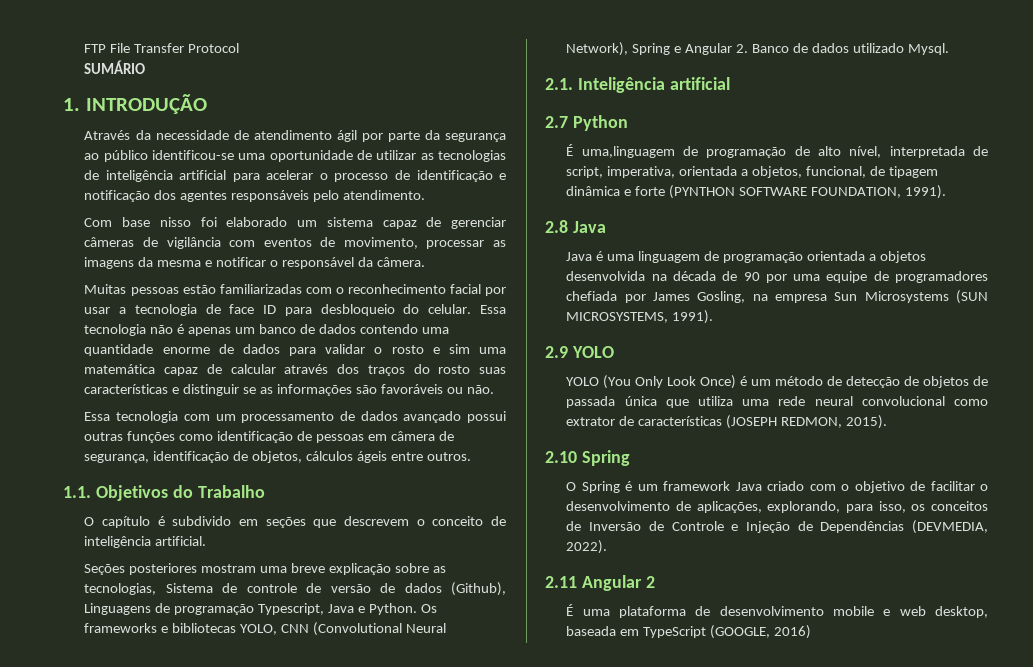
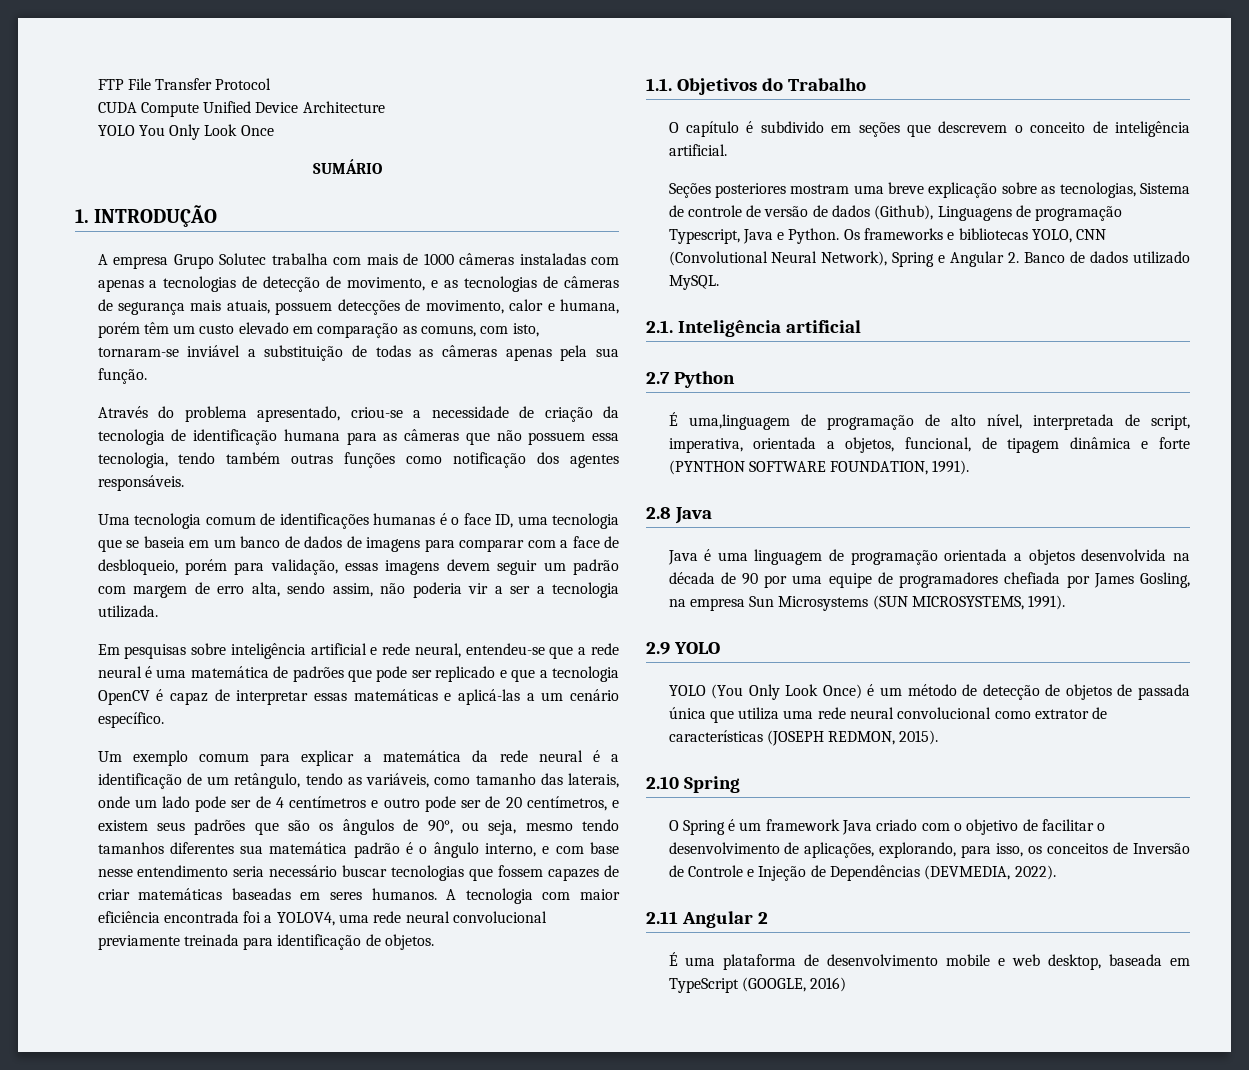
+ CUDA Compute Unified Device Architecture
+ YOLO You Only Look Once
  SUMÁRIO
  1. INTRODUÇÃO
- Através da necessidade de atendimento ágil por parte da segurança ao público identificou-se uma oportunidade de utilizar as tecnologias de inteligência artificial para acelerar o processo de identificação e notificação dos agentes responsáveis pelo atendimento.
- Com base nisso foi elaborado um sistema capaz de gerenciar câmeras de vigilância com eventos de movimento, processar as imagens da mesma e notificar o responsável da câmera.
- Muitas pessoas estão familiarizadas com o reconhecimento facial por usar a tecnologia de face ID para desbloqueio do celular. Essa tecnologia não é apenas um banco de dados contendo uma quantidade enorme de dados para validar o rosto e sim uma matemática capaz de calcular através dos traços do rosto suas características e distinguir se as informações são favoráveis ou não.
- Essa tecnologia com um processamento de dados avançado possui outras funções como identificação de pessoas em câmera de segurança, identificação de objetos, cálculos ágeis entre outros.
+ A empresa Grupo Solutec trabalha com mais de 1000 câmeras instaladas com apenas a tecnologias de detecção de movimento, e as tecnologias de câmeras de segurança mais atuais, possuem detecções de movimento, calor e humana, porém têm um custo elevado em comparação as comuns, com isto, tornaram-se inviável a substituição de todas as câmeras apenas pela sua função.
+ Através do problema apresentado, criou-se a necessidade de criação da tecnologia de identificação humana para as câmeras que não possuem essa tecnologia, tendo também outras funções como notificação dos agentes responsáveis.
+ Uma tecnologia comum de identificações humanas é o face ID, uma tecnologia que se baseia em um banco de dados de imagens para comparar com a face de desbloqueio, porém para validação, essas imagens devem seguir um padrão com margem de erro alta, sendo assim, não poderia vir a ser a tecnologia utilizada.
+ Em pesquisas sobre inteligência artificial e rede neural, entendeu-se que a rede neural é uma matemática de padrões que pode ser replicado e que a tecnologia OpenCV é capaz de interpretar essas matemáticas e aplicá-las a um cenário específico.
+ Um exemplo comum para explicar a matemática da rede neural é a identificação de um retângulo, tendo as variáveis, como tamanho das laterais, onde um lado pode ser de 4 centímetros e outro pode ser de 20 centímetros, e existem seus padrões que são os ângulos de 90°, ou seja, mesmo tendo tamanhos diferentes sua matemática padrão é o ângulo interno, e com base nesse entendimento seria necessário buscar tecnologias que fossem capazes de criar matemáticas baseadas em seres humanos. A tecnologia com maior eficiência encontrada foi a YOLOV4, uma rede neural convolucional previamente treinada para identificação de objetos.
- Os frameworks e bibliotecas YOLO, CNN (Convolutional Neural Network), Spring e Angular 2. Banco de dados utilizado Mysql.
+ Os frameworks e bibliotecas YOLO, CNN (Convolutional Neural Network), Spring e Angular 2. Banco de dados utilizado MySQL.

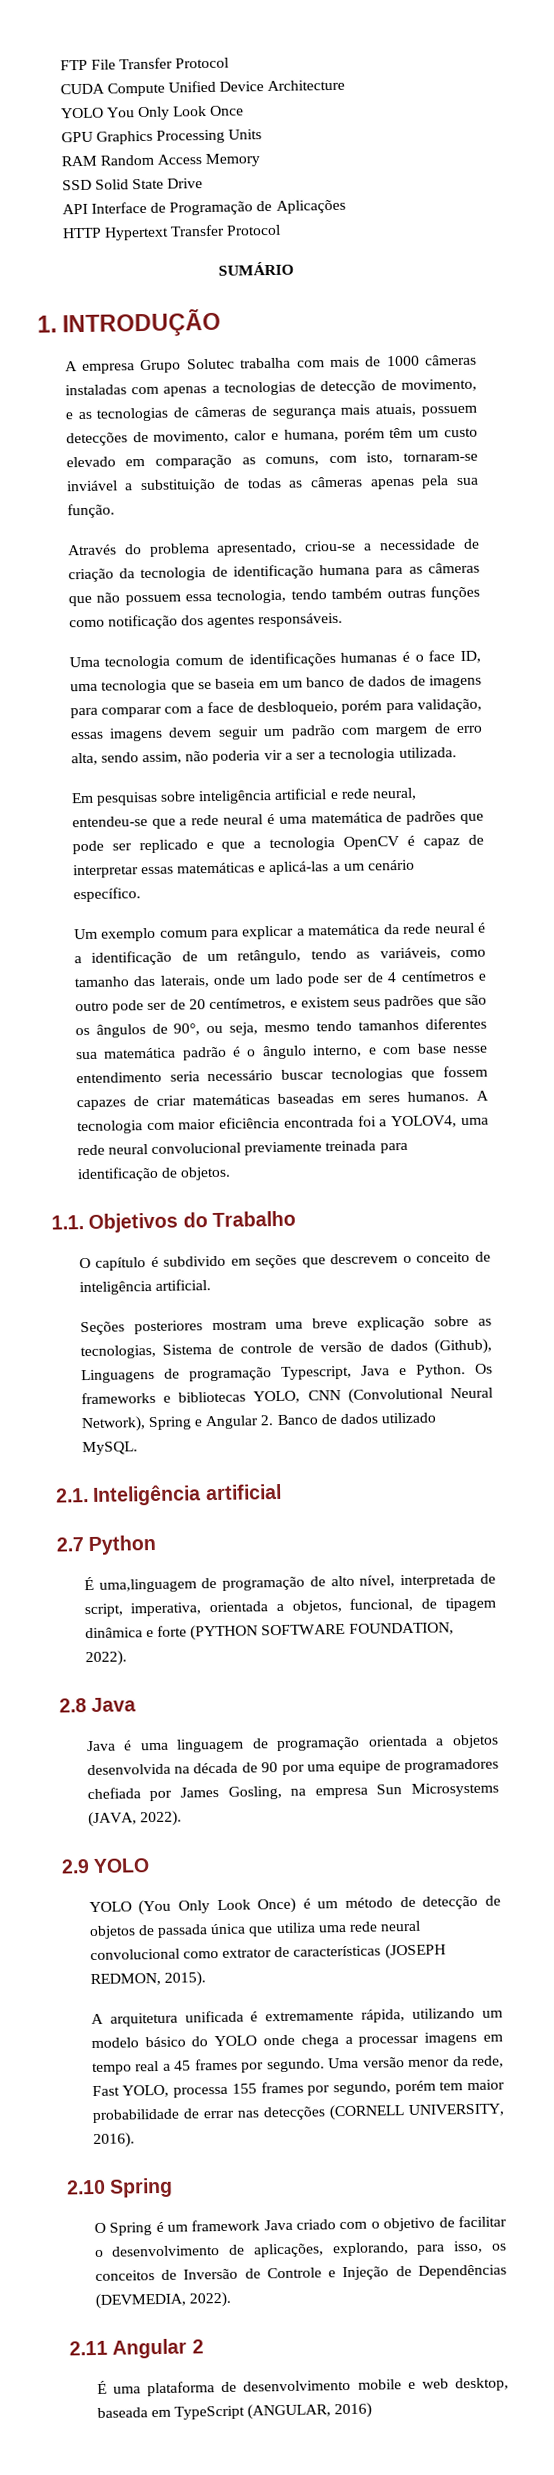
+ GPU Graphics Processing Units
+ RAM Random Access Memory
+ SSD Solid State Drive
+ API Interface de Programação de Aplicações
+ HTTP Hypertext Transfer Protocol
- É uma,linguagem de programação de alto nível, interpretada de script, imperativa, orientada a objetos, funcional, de tipagem dinâmica e forte (PYNTHON SOFTWARE FOUNDATION, 1991).
+ É uma,linguagem de programação de alto nível, interpretada de script, imperativa, orientada a objetos, funcional, de tipagem dinâmica e forte (PYTHON SOFTWARE FOUNDATION, 2022).
- Java é uma linguagem de programação orientada a objetos desenvolvida na década de 90 por uma equipe de programadores chefiada por James Gosling, na empresa Sun Microsystems (SUN MICROSYSTEMS, 1991).
+ Java é uma linguagem de programação orientada a objetos desenvolvida na década de 90 por uma equipe de programadores chefiada por James Gosling, na empresa Sun Microsystems (JAVA, 2022).
+ A arquitetura unificada é extremamente rápida, utilizando um modelo básico do YOLO onde chega a processar imagens em tempo real a 45 frames por segundo. Uma versão menor da rede, Fast YOLO, processa 155 frames por segundo, porém tem maior probabilidade de errar nas detecções (CORNELL UNIVERSITY, 2016).
- É uma plataforma de desenvolvimento mobile e web desktop, baseada em TypeScript (GOOGLE, 2016)
+ É uma plataforma de desenvolvimento mobile e web desktop, baseada em TypeScript (ANGULAR, 2016)

